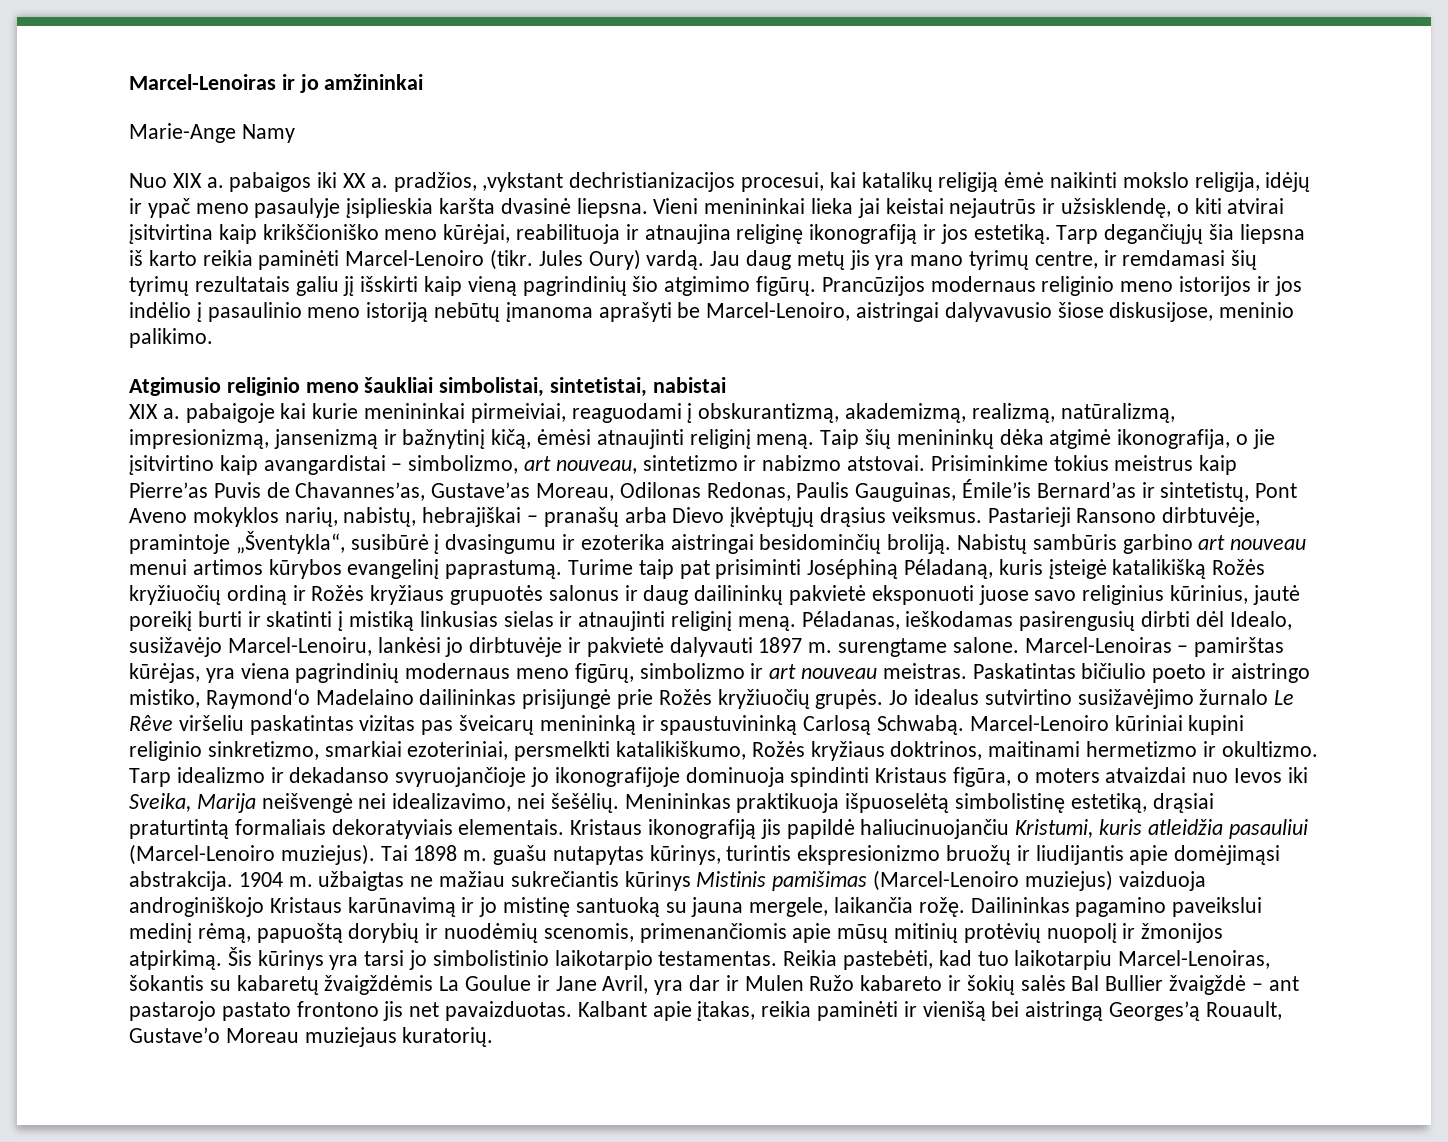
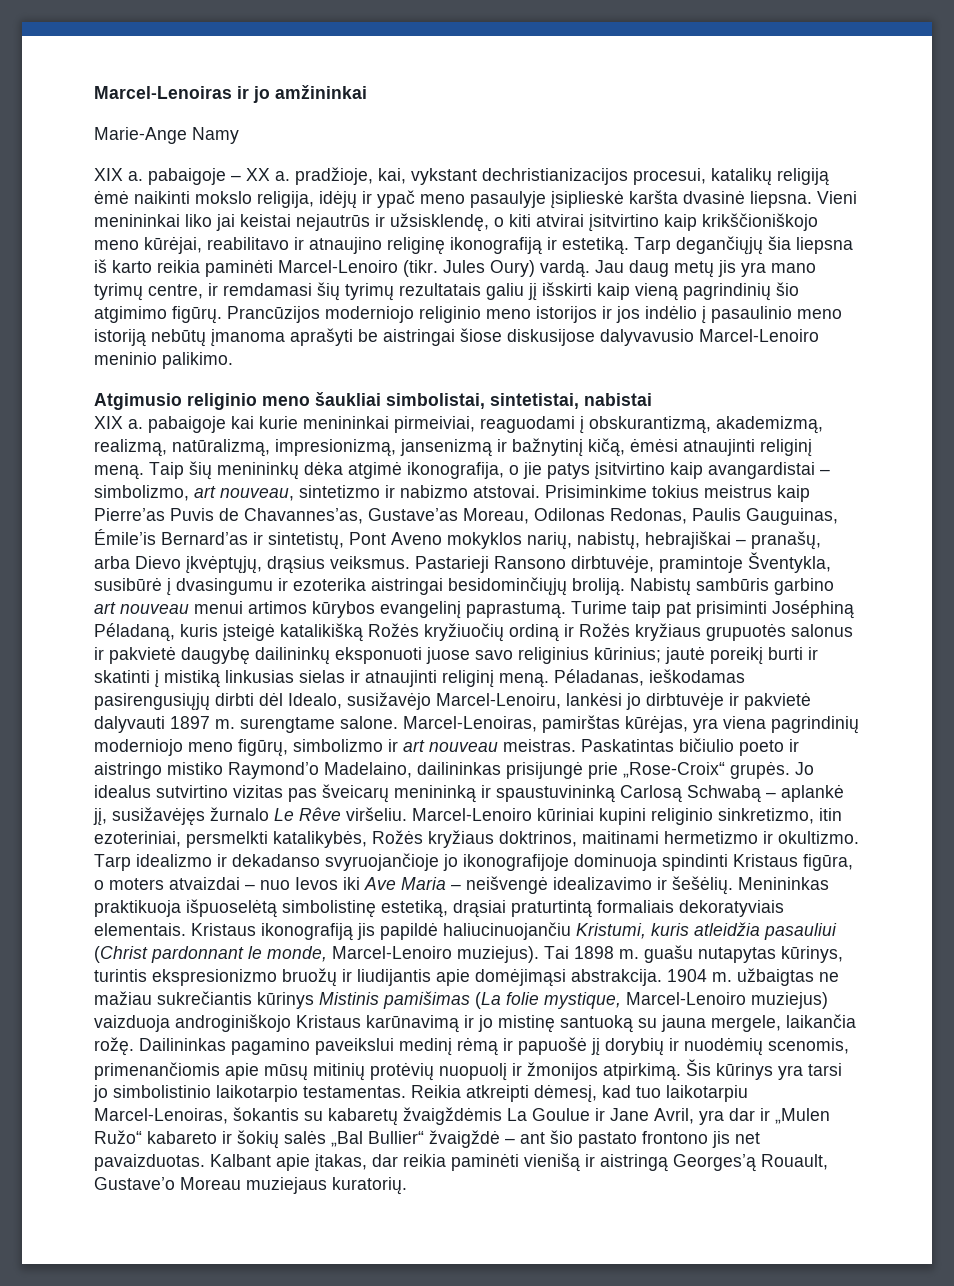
- Nuo XIX a. pabaigos iki XX a. pradžios, ,vykstant dechristianizacijos procesui, kai katalikų religiją ėmė naikinti mokslo religija, idėjų ir ypač meno pasaulyje įsiplieskia karšta dvasinė liepsna.
+ XIX a. pabaigoje – XX a. pradžioje, kai, vykstant dechristianizacijos procesui, katalikų religiją ėmė naikinti mokslo religija, idėjų ir ypač meno pasaulyje įsiplieskė karšta dvasinė liepsna.
- Vieni menininkai lieka jai keistai nejautrūs ir užsisklendę, o kiti atvirai įsitvirtina kaip krikščioniško meno kūrėjai, reabilituoja ir atnaujina religinę ikonografiją ir jos estetiką.
+ Vieni menininkai liko jai keistai nejautrūs ir užsisklendę, o kiti atvirai įsitvirtino kaip krikščioniškojo meno kūrėjai, reabilitavo ir atnaujino religinę ikonografiją ir estetiką.
- Prancūzijos modernaus religinio meno istorijos ir jos indėlio į pasaulinio meno istoriją nebūtų įmanoma aprašyti be Marcel-Lenoiro, aistringai dalyvavusio šiose diskusijose, meninio palikimo.
+ Prancūzijos moderniojo religinio meno istorijos ir jos indėlio į pasaulinio meno istoriją nebūtų įmanoma aprašyti be aistringai šiose diskusijose dalyvavusio Marcel-Lenoiro meninio palikimo.
- Taip šių menininkų dėka atgimė ikonografija, o jie įsitvirtino kaip avangardistai – simbolizmo, art nouveau, sintetizmo ir nabizmo atstovai.
+ Taip šių menininkų dėka atgimė ikonografija, o jie patys įsitvirtino kaip avangardistai – simbolizmo, art nouveau, sintetizmo ir nabizmo atstovai.
- Prisiminkime tokius meistrus kaip Pierre’as Puvis de Chavannes’as, Gustave’as Moreau, Odilonas Redonas, Paulis Gauguinas, Émile’is Bernard’as ir sintetistų, Pont Aveno mokyklos narių, nabistų, hebrajiškai – pranašų arba Dievo įkvėptųjų drąsius veiksmus.
+ Prisiminkime tokius meistrus kaip Pierre’as Puvis de Chavannes’as, Gustave’as Moreau, Odilonas Redonas, Paulis Gauguinas, Émile’is Bernard’as ir sintetistų, Pont Aveno mokyklos narių, nabistų, hebrajiškai – pranašų, arba Dievo įkvėptųjų, drąsius veiksmus.
- Pastarieji Ransono dirbtuvėje, pramintoje „Šventykla“, susibūrė į dvasingumu ir ezoterika aistringai besidominčių broliją.
+ Pastarieji Ransono dirbtuvėje, pramintoje Šventykla, susibūrė į dvasingumu ir ezoterika aistringai besidominčiųjų broliją.
- Turime taip pat prisiminti Joséphiną Péladaną, kuris įsteigė katalikišką Rožės kryžiuočių ordiną ir Rožės kryžiaus grupuotės salonus ir daug dailininkų pakvietė eksponuoti juose savo religinius kūrinius, jautė poreikį burti ir skatinti į mistiką linkusias sielas ir atnaujinti religinį meną.
+ Turime taip pat prisiminti Joséphiną Péladaną, kuris įsteigė katalikišką Rožės kryžiuočių ordiną ir Rožės kryžiaus grupuotės salonus ir pakvietė daugybę dailininkų eksponuoti juose savo religinius kūrinius; jautė poreikį burti ir skatinti į mistiką linkusias sielas ir atnaujinti religinį meną.
- Péladanas, ieškodamas pasirengusių dirbti dėl Idealo, susižavėjo Marcel-Lenoiru, lankėsi jo dirbtuvėje ir pakvietė dalyvauti 1897 m. surengtame salone.
+ Péladanas, ieškodamas pasirengusiųjų dirbti dėl Idealo, susižavėjo Marcel-Lenoiru, lankėsi jo dirbtuvėje ir pakvietė dalyvauti 1897 m. surengtame salone.
- Marcel-Lenoiras – pamirštas kūrėjas, yra viena pagrindinių modernaus meno figūrų, simbolizmo ir art nouveau meistras.
+ Marcel-Lenoiras, pamirštas kūrėjas, yra viena pagrindinių moderniojo meno figūrų, simbolizmo ir art nouveau meistras.
- Paskatintas bičiulio poeto ir aistringo mistiko, Raymond‘o Madelaino dailininkas prisijungė prie Rožės kryžiuočių grupės.
+ Paskatintas bičiulio poeto ir aistringo mistiko Raymond’o Madelaino, dailininkas prisijungė prie „Rose-Croix“ grupės.
- Jo idealus sutvirtino susižavėjimo žurnalo Le Rêve viršeliu paskatintas vizitas pas šveicarų menininką ir spaustuvininką Carlosą Schwabą.
+ Jo idealus sutvirtino vizitas pas šveicarų menininką ir spaustuvininką Carlosą Schwabą – aplankė jį, susižavėjęs žurnalo Le Rêve viršeliu.
- Marcel-Lenoiro kūriniai kupini religinio sinkretizmo, smarkiai ezoteriniai, persmelkti katalikiškumo, Rožės kryžiaus doktrinos, maitinami hermetizmo ir okultizmo.
+ Marcel-Lenoiro kūriniai kupini religinio sinkretizmo, itin ezoteriniai, persmelkti katalikybės, Rožės kryžiaus doktrinos, maitinami hermetizmo ir okultizmo.
- Tarp idealizmo ir dekadanso svyruojančioje jo ikonografijoje dominuoja spindinti Kristaus figūra, o moters atvaizdai nuo Ievos iki Sveika, Marija neišvengė nei idealizavimo, nei šešėlių.
+ Tarp idealizmo ir dekadanso svyruojančioje jo ikonografijoje dominuoja spindinti Kristaus figūra, o moters atvaizdai – nuo Ievos iki Ave Maria – neišvengė idealizavimo ir šešėlių.
- Kristaus ikonografiją jis papildė haliucinuojančiu Kristumi, kuris atleidžia pasauliui (Marcel-Lenoiro muziejus).
+ Kristaus ikonografiją jis papildė haliucinuojančiu Kristumi, kuris atleidžia pasauliui (Christ pardonnant le monde, Marcel-Lenoiro muziejus).
- 1904 m. užbaigtas ne mažiau sukrečiantis kūrinys Mistinis pamišimas (Marcel-Lenoiro muziejus) vaizduoja androginiškojo Kristaus karūnavimą ir jo mistinę santuoką su jauna mergele, laikančia rožę.
+ 1904 m. užbaigtas ne mažiau sukrečiantis kūrinys Mistinis pamišimas (La folie mystique, Marcel-Lenoiro muziejus) vaizduoja androginiškojo Kristaus karūnavimą ir jo mistinę santuoką su jauna mergele, laikančia rožę.
- Dailininkas pagamino paveikslui medinį rėmą, papuoštą dorybių ir nuodėmių scenomis, primenančiomis apie mūsų mitinių protėvių nuopolį ir žmonijos atpirkimą.
+ Dailininkas pagamino paveikslui medinį rėmą ir papuošė jį dorybių ir nuodėmių scenomis, primenančiomis apie mūsų mitinių protėvių nuopuolį ir žmonijos atpirkimą.
- Reikia pastebėti, kad tuo laikotarpiu Marcel-Lenoiras, šokantis su kabaretų žvaigždėmis La Goulue ir Jane Avril, yra dar ir Mulen Ružo kabareto ir šokių salės Bal Bullier žvaigždė – ant pastarojo pastato frontono jis net pavaizduotas.
+ Reikia atkreipti dėmesį, kad tuo laikotarpiu Marcel-Lenoiras, šokantis su kabaretų žvaigždėmis La Goulue ir Jane Avril, yra dar ir „Mulen Ružo“ kabareto ir šokių salės „Bal Bullier“ žvaigždė – ant šio pastato frontono jis net pavaizduotas.
- Kalbant apie įtakas, reikia paminėti ir vienišą bei aistringą Georges’ą Rouault, Gustave’o Moreau muziejaus kuratorių.
+ Kalbant apie įtakas, dar reikia paminėti vienišą ir aistringą Georges’ą Rouault, Gustave’o Moreau muziejaus kuratorių.

